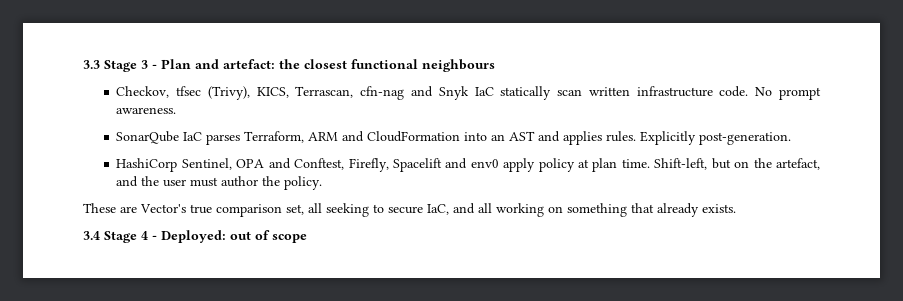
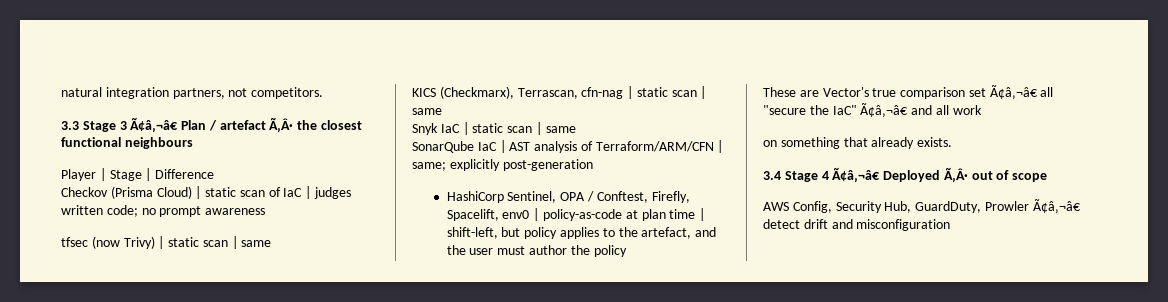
- 3.3 Stage 3 - Plan and artefact: the closest functional neighbours
- Checkov, tfsec (Trivy), KICS, Terrascan, cfn-nag and Snyk IaC statically scan written infrastructure code. No prompt awareness.
- SonarQube IaC parses Terraform, ARM and CloudFormation into an AST and applies rules. Explicitly post-generation.
+ natural integration partners, not competitors.
+ 3.3 Stage 3 Ã¢â‚¬â€ Plan / artefact Ã‚Â· the closest functional neighbours
+ Player | Stage | Difference
+ Checkov (Prisma Cloud) | static scan of IaC | judges written code; no prompt awareness
+ tfsec (now Trivy) | static scan | same
+ KICS (Checkmarx), Terrascan, cfn-nag | static scan | same
+ Snyk IaC | static scan | same
+ SonarQube IaC | AST analysis of Terraform/ARM/CFN | same; explicitly post-generation
- HashiCorp Sentinel, OPA and Conftest, Firefly, Spacelift and env0 apply policy at plan time. Shift-left, but on the artefact, and the user must author the policy.
+ HashiCorp Sentinel, OPA / Conftest, Firefly, Spacelift, env0 | policy-as-code at plan time | shift-left, but policy applies to the artefact, and the user must author the policy
- These are Vector's true comparison set, all seeking to secure IaC, and all working on something that already exists.
+ These are Vector's true comparison set Ã¢â‚¬â€ all "secure the IaC" Ã¢â‚¬â€ and all work
+ on something that already exists.
- 3.4 Stage 4 - Deployed: out of scope
+ 3.4 Stage 4 Ã¢â‚¬â€ Deployed Ã‚Â· out of scope
+ AWS Config, Security Hub, GuardDuty, Prowler Ã¢â‚¬â€ detect drift and misconfiguration

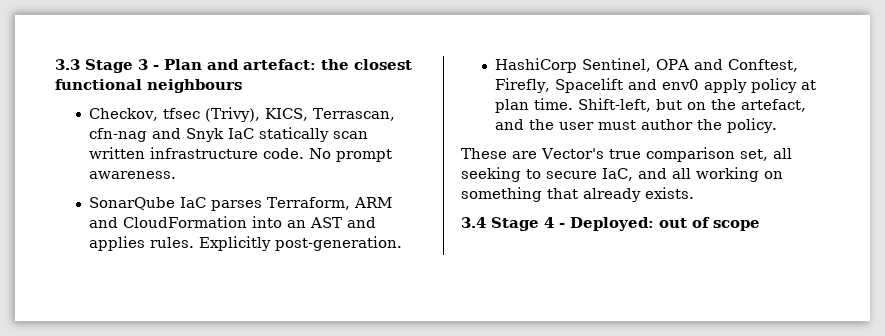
- natural integration partners, not competitors.
- 3.3 Stage 3 Ã¢â‚¬â€ Plan / artefact Ã‚Â· the closest functional neighbours
- Player | Stage | Difference
- Checkov (Prisma Cloud) | static scan of IaC | judges written code; no prompt awareness
- tfsec (now Trivy) | static scan | same
- KICS (Checkmarx), Terrascan, cfn-nag | static scan | same
- Snyk IaC | static scan | same
- SonarQube IaC | AST analysis of Terraform/ARM/CFN | same; explicitly post-generation
+ 3.3 Stage 3 - Plan and artefact: the closest functional neighbours
+ Checkov, tfsec (Trivy), KICS, Terrascan, cfn-nag and Snyk IaC statically scan written infrastructure code. No prompt awareness.
+ SonarQube IaC parses Terraform, ARM and CloudFormation into an AST and applies rules. Explicitly post-generation.
- HashiCorp Sentinel, OPA / Conftest, Firefly, Spacelift, env0 | policy-as-code at plan time | shift-left, but policy applies to the artefact, and the user must author the policy
+ HashiCorp Sentinel, OPA and Conftest, Firefly, Spacelift and env0 apply policy at plan time. Shift-left, but on the artefact, and the user must author the policy.
- These are Vector's true comparison set Ã¢â‚¬â€ all "secure the IaC" Ã¢â‚¬â€ and all work
- on something that already exists.
+ These are Vector's true comparison set, all seeking to secure IaC, and all working on something that already exists.
- 3.4 Stage 4 Ã¢â‚¬â€ Deployed Ã‚Â· out of scope
+ 3.4 Stage 4 - Deployed: out of scope
- AWS Config, Security Hub, GuardDuty, Prowler Ã¢â‚¬â€ detect drift and misconfiguration

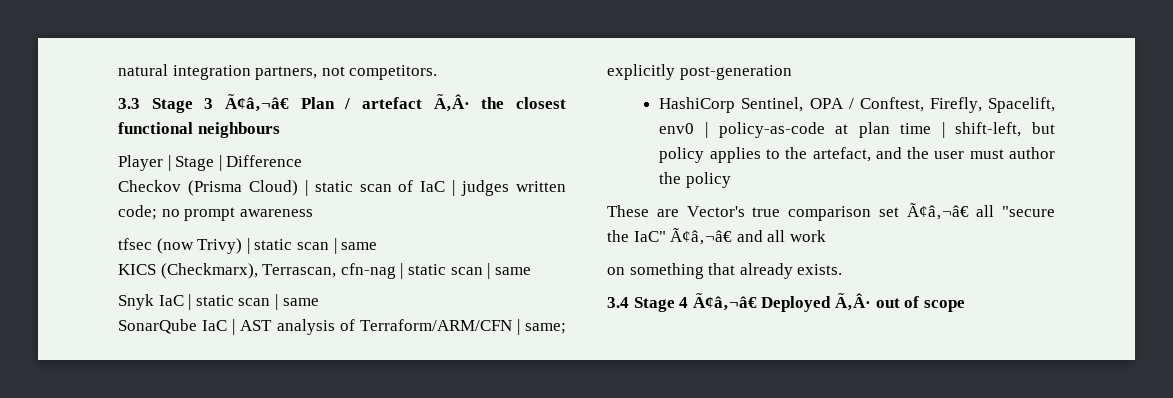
- 3.3 Stage 3 - Plan and artefact: the closest functional neighbours
- Checkov, tfsec (Trivy), KICS, Terrascan, cfn-nag and Snyk IaC statically scan written infrastructure code. No prompt awareness.
- SonarQube IaC parses Terraform, ARM and CloudFormation into an AST and applies rules. Explicitly post-generation.
+ natural integration partners, not competitors.
+ 3.3 Stage 3 Ã¢â‚¬â€ Plan / artefact Ã‚Â· the closest functional neighbours
+ Player | Stage | Difference
+ Checkov (Prisma Cloud) | static scan of IaC | judges written code; no prompt awareness
+ tfsec (now Trivy) | static scan | same
+ KICS (Checkmarx), Terrascan, cfn-nag | static scan | same
+ Snyk IaC | static scan | same
+ SonarQube IaC | AST analysis of Terraform/ARM/CFN | same; explicitly post-generation
- HashiCorp Sentinel, OPA and Conftest, Firefly, Spacelift and env0 apply policy at plan time. Shift-left, but on the artefact, and the user must author the policy.
+ HashiCorp Sentinel, OPA / Conftest, Firefly, Spacelift, env0 | policy-as-code at plan time | shift-left, but policy applies to the artefact, and the user must author the policy
- These are Vector's true comparison set, all seeking to secure IaC, and all working on something that already exists.
+ These are Vector's true comparison set Ã¢â‚¬â€ all "secure the IaC" Ã¢â‚¬â€ and all work
+ on something that already exists.
- 3.4 Stage 4 - Deployed: out of scope
+ 3.4 Stage 4 Ã¢â‚¬â€ Deployed Ã‚Â· out of scope

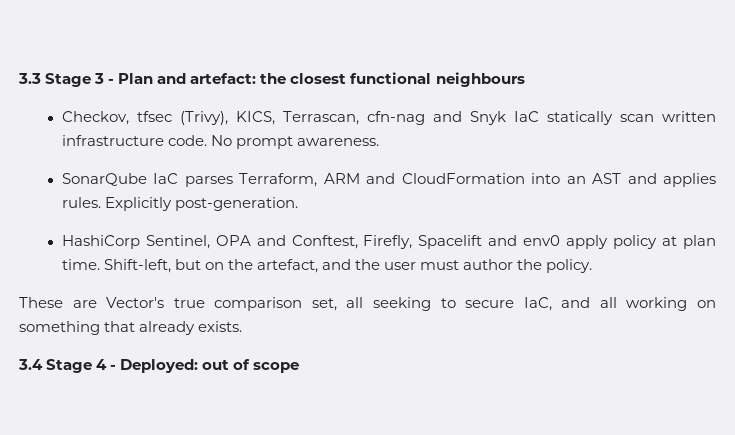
- natural integration partners, not competitors.
- 3.3 Stage 3 Ã¢â‚¬â€ Plan / artefact Ã‚Â· the closest functional neighbours
- Player | Stage | Difference
- Checkov (Prisma Cloud) | static scan of IaC | judges written code; no prompt awareness
- tfsec (now Trivy) | static scan | same
- KICS (Checkmarx), Terrascan, cfn-nag | static scan | same
- Snyk IaC | static scan | same
- SonarQube IaC | AST analysis of Terraform/ARM/CFN | same; explicitly post-generation
+ 3.3 Stage 3 - Plan and artefact: the closest functional neighbours
+ Checkov, tfsec (Trivy), KICS, Terrascan, cfn-nag and Snyk IaC statically scan written infrastructure code. No prompt awareness.
+ SonarQube IaC parses Terraform, ARM and CloudFormation into an AST and applies rules. Explicitly post-generation.
- HashiCorp Sentinel, OPA / Conftest, Firefly, Spacelift, env0 | policy-as-code at plan time | shift-left, but policy applies to the artefact, and the user must author the policy
+ HashiCorp Sentinel, OPA and Conftest, Firefly, Spacelift and env0 apply policy at plan time. Shift-left, but on the artefact, and the user must author the policy.
- These are Vector's true comparison set Ã¢â‚¬â€ all "secure the IaC" Ã¢â‚¬â€ and all work
- on something that already exists.
+ These are Vector's true comparison set, all seeking to secure IaC, and all working on something that already exists.
- 3.4 Stage 4 Ã¢â‚¬â€ Deployed Ã‚Â· out of scope
+ 3.4 Stage 4 - Deployed: out of scope

